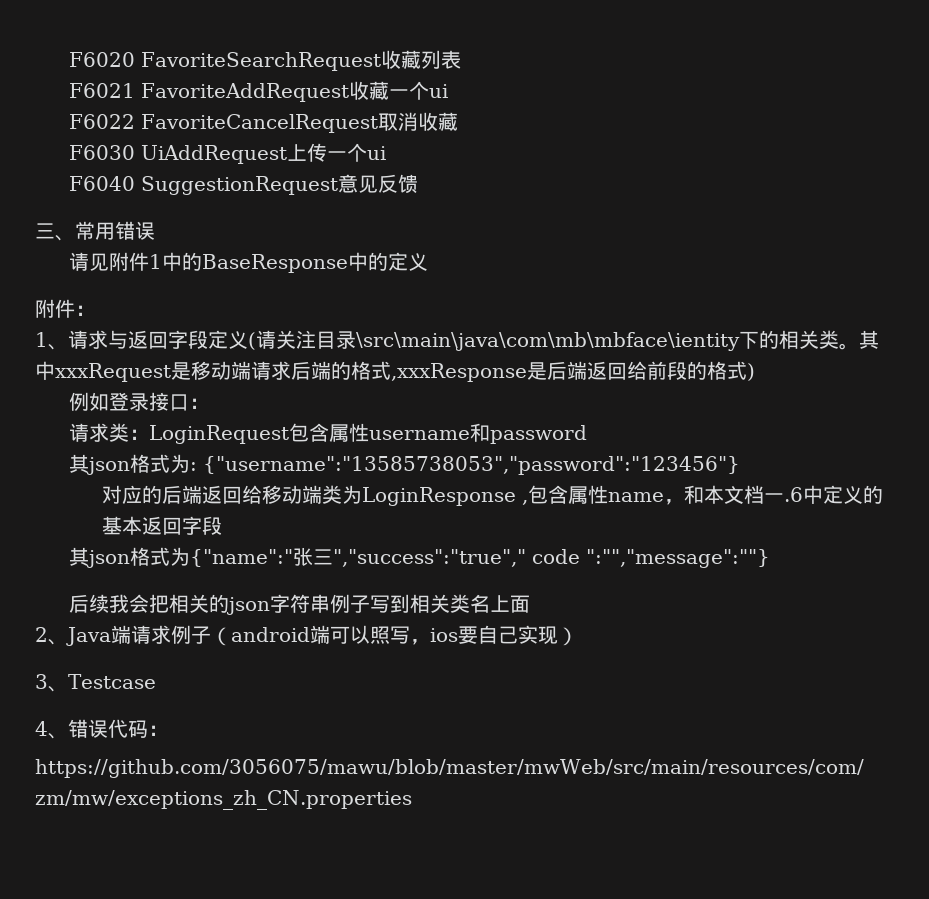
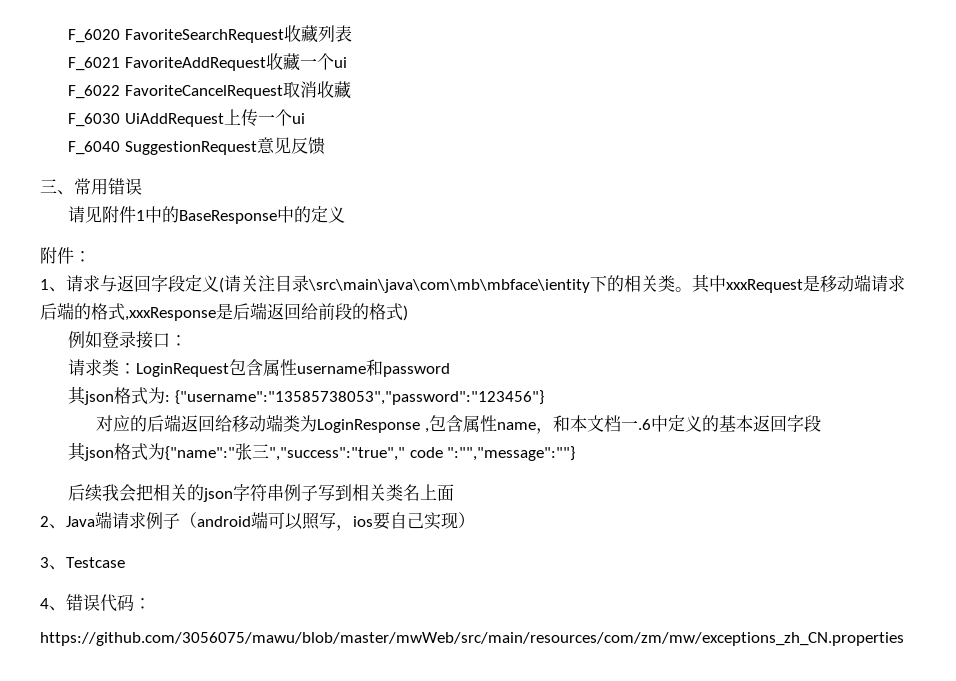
- F6020 FavoriteSearchRequest收藏列表
+ F_6020 FavoriteSearchRequest收藏列表
- F6021 FavoriteAddRequest收藏一个ui
+ F_6021 FavoriteAddRequest收藏一个ui
- F6022 FavoriteCancelRequest取消收藏
+ F_6022 FavoriteCancelRequest取消收藏
- F6030 UiAddRequest上传一个ui
+ F_6030 UiAddRequest上传一个ui
- F6040 SuggestionRequest意见反馈
+ F_6040 SuggestionRequest意见反馈

